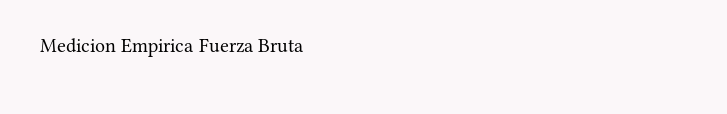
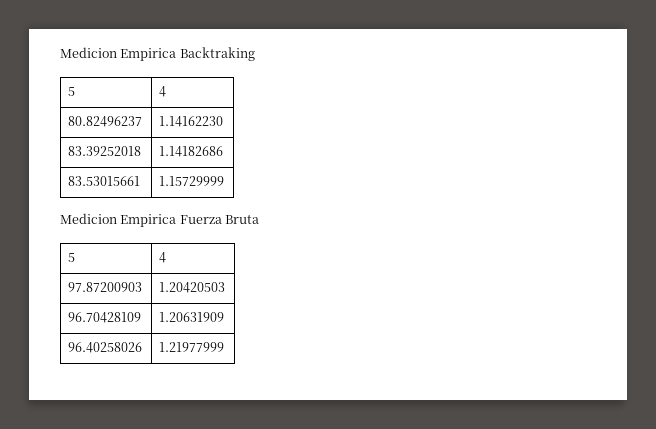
+ Medicion Empirica Backtraking
+ 5 | 4
+ 80.82496237 | 1.14162230
+ 83.39252018 | 1.14182686
+ 83.53015661 | 1.15729999
  Medicion Empirica Fuerza Bruta
+ 5 | 4
+ 97.87200903 | 1.20420503
+ 96.70428109 | 1.20631909
+ 96.40258026 | 1.21977999

